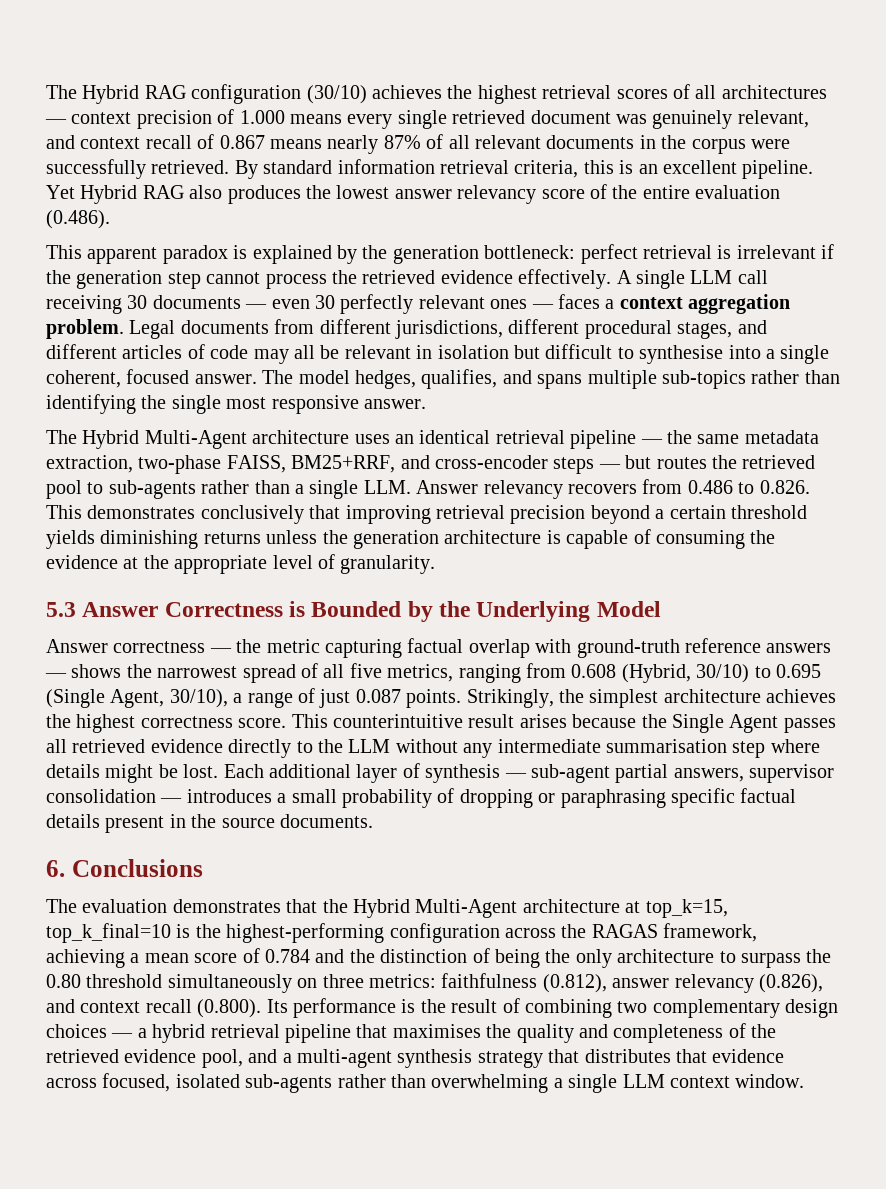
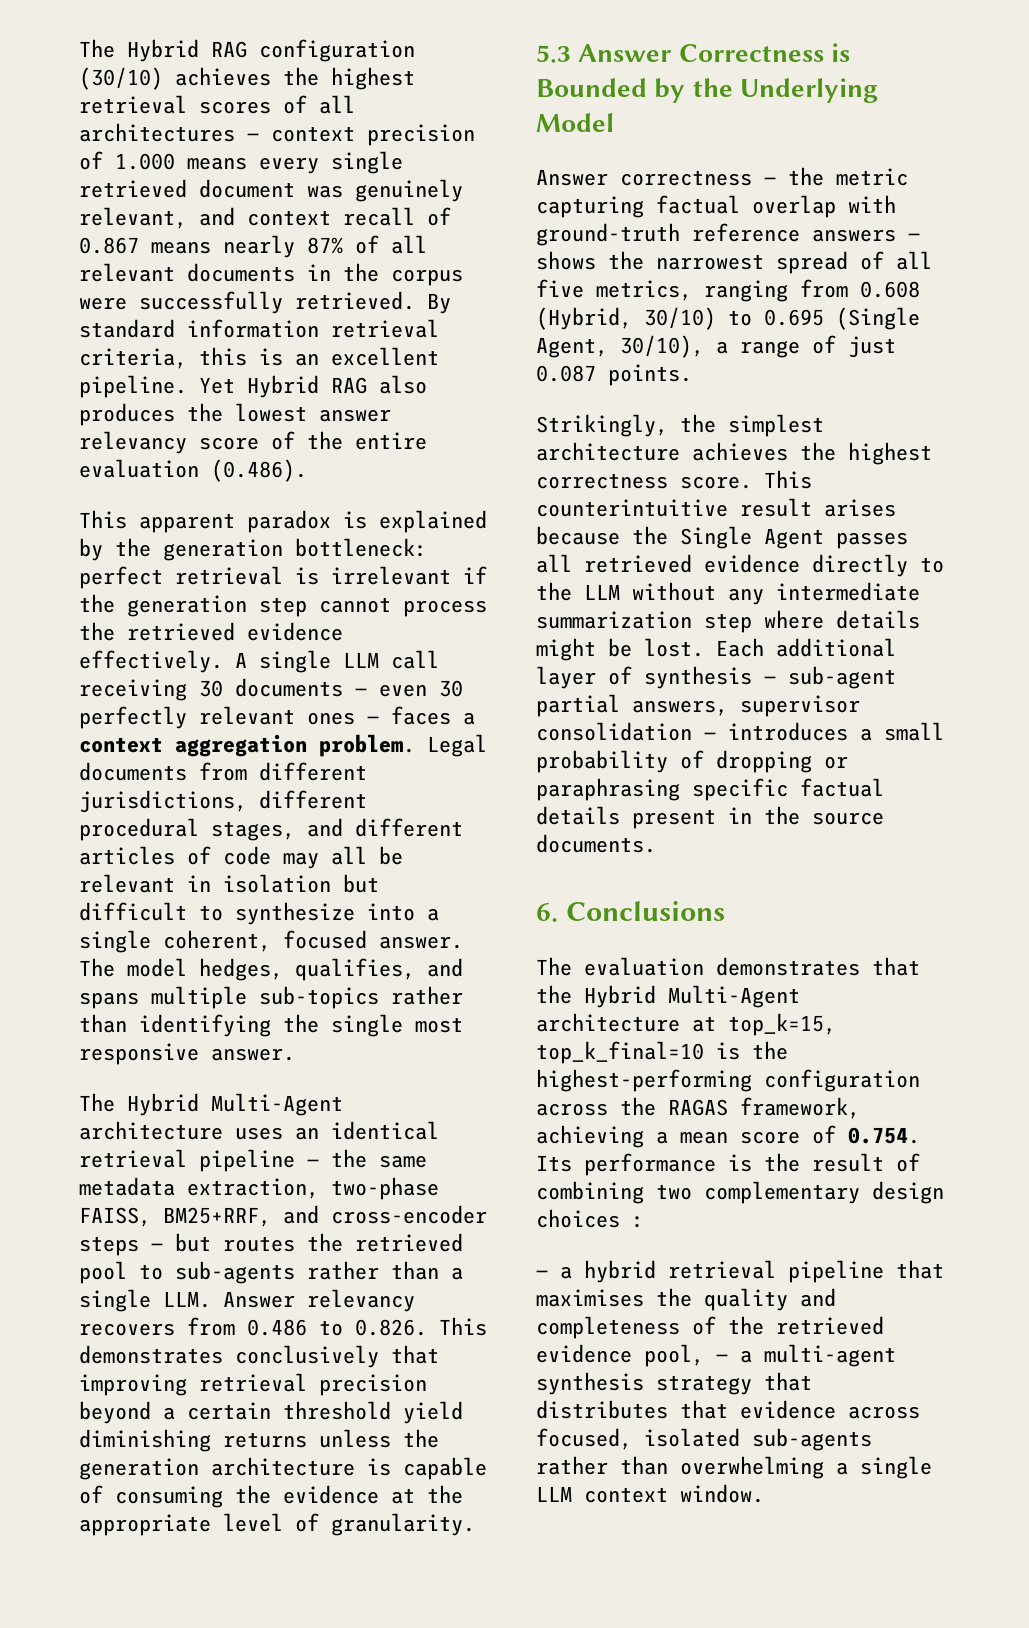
- Legal documents from different jurisdictions, different procedural stages, and different articles of code may all be relevant in isolation but difficult to synthesise into a single coherent, focused answer.
+ Legal documents from different jurisdictions, different procedural stages, and different articles of code may all be relevant in isolation but difficult to synthesize into a single coherent, focused answer.
- The Hybrid Multi-Agent architecture uses an identical retrieval pipeline — the same metadata extraction, two-phase FAISS, BM25+RRF, and cross-encoder steps — but routes the retrieved pool to sub-agents rather than a single LLM. Answer relevancy recovers from 0.486 to 0.826. This demonstrates conclusively that improving retrieval precision beyond a certain threshold yields diminishing returns unless the generation architecture is capable of consuming the evidence at the appropriate level of granularity.
+ The Hybrid Multi-Agent architecture uses an identical retrieval pipeline — the same metadata extraction, two-phase FAISS, BM25+RRF, and cross-encoder steps — but routes the retrieved pool to sub-agents rather than a single LLM. Answer relevancy recovers from 0.486 to 0.826. This demonstrates conclusively that improving retrieval precision beyond a certain threshold yield diminishing returns unless the generation architecture is capable of consuming the evidence at the appropriate level of granularity.
- Answer correctness — the metric capturing factual overlap with ground-truth reference answers — shows the narrowest spread of all five metrics, ranging from 0.608 (Hybrid, 30/10) to 0.695 (Single Agent, 30/10), a range of just 0.087 points. Strikingly, the simplest architecture achieves the highest correctness score.
+ Answer correctness — the metric capturing factual overlap with ground-truth reference answers — shows the narrowest spread of all five metrics, ranging from 0.608 (Hybrid, 30/10) to 0.695 (Single Agent, 30/10), a range of just 0.087 points.
+ Strikingly, the simplest architecture achieves the highest correctness score.
- This counterintuitive result arises because the Single Agent passes all retrieved evidence directly to the LLM without any intermediate summarisation step where details might be lost.
+ This counterintuitive result arises because the Single Agent passes all retrieved evidence directly to the LLM without any intermediate summarization step where details might be lost.
- The evaluation demonstrates that the Hybrid Multi-Agent architecture at top_k=15, top_k_final=10 is the highest-performing configuration across the RAGAS framework, achieving a mean score of 0.784 and the distinction of being the only architecture to surpass the 0.80 threshold simultaneously on three metrics: faithfulness (0.812), answer relevancy (0.826), and context recall (0.800). Its performance is the result of combining two complementary design choices — a hybrid retrieval pipeline that maximises the quality and completeness of the retrieved evidence pool, and a multi-agent synthesis strategy that distributes that evidence across focused, isolated sub-agents rather than overwhelming a single LLM context window.
+ The evaluation demonstrates that the Hybrid Multi-Agent architecture at top_k=15, top_k_final=10 is the highest-performing configuration across the RAGAS framework, achieving a mean score of 0.754. Its performance is the result of combining two complementary design choices :
+ — a hybrid retrieval pipeline that maximises the quality and completeness of the retrieved evidence pool, — a multi-agent synthesis strategy that distributes that evidence across focused, isolated sub-agents rather than overwhelming a single LLM context window.

